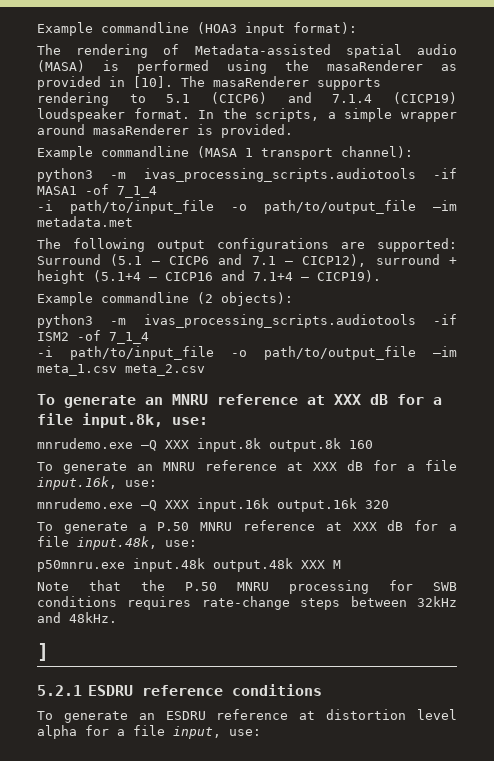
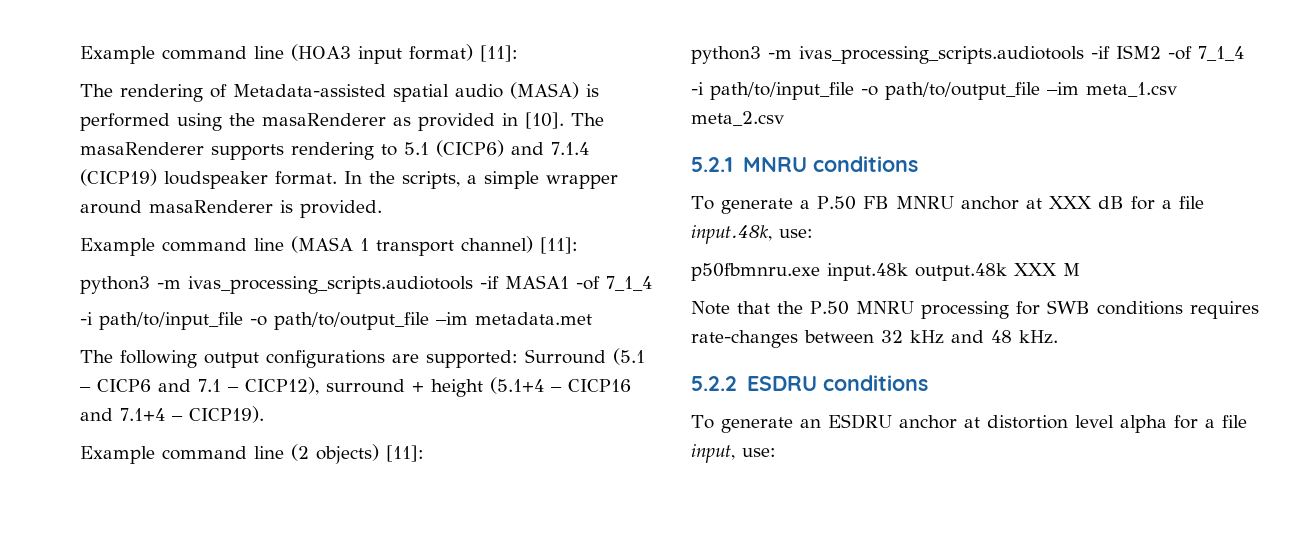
- Example commandline (HOA3 input format):
+ Example command line (HOA3 input format) [11]:
- Example commandline (MASA 1 transport channel):
+ Example command line (MASA 1 transport channel) [11]:
- Example commandline (2 objects):
+ Example command line (2 objects) [11]:
- To generate an MNRU reference at XXX dB for a file input.8k, use:
- mnrudemo.exe –Q XXX input.8k output.8k 160
- To generate an MNRU reference at XXX dB for a file input.16k, use:
- mnrudemo.exe –Q XXX input.16k output.16k 320
+ 5.2.1 MNRU conditions
- To generate a P.50 MNRU reference at XXX dB for a file input.48k, use:
+ To generate a P.50 FB MNRU anchor at XXX dB for a file input.48k, use:
- p50mnru.exe input.48k output.48k XXX M
+ p50fbmnru.exe input.48k output.48k XXX M
- Note that the P.50 MNRU processing for SWB conditions requires rate-change steps between 32kHz and 48kHz.
- ]
- 5.2.1 ESDRU reference conditions
+ Note that the P.50 MNRU processing for SWB conditions requires rate-changes between 32 kHz and 48 kHz.
+ 5.2.2 ESDRU conditions
- To generate an ESDRU reference at distortion level alpha for a file input, use:
+ To generate an ESDRU anchor at distortion level alpha for a file input, use:

